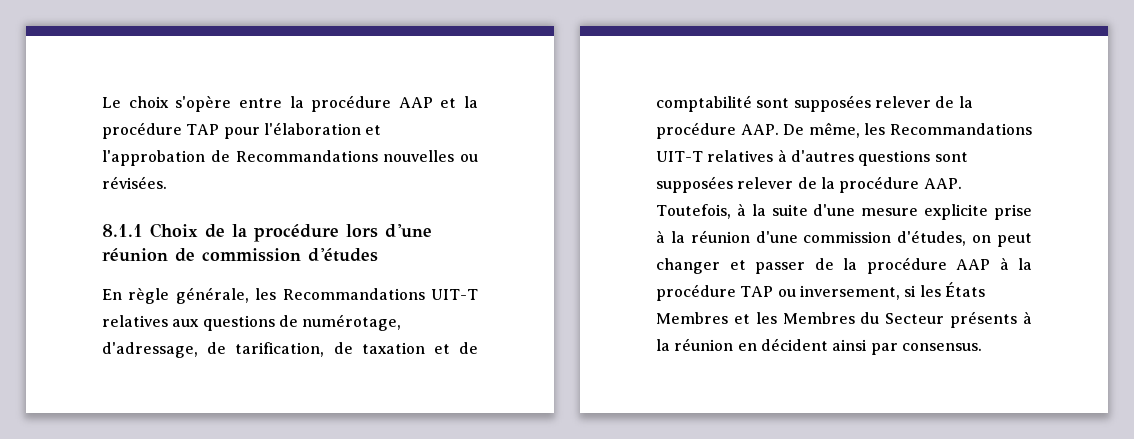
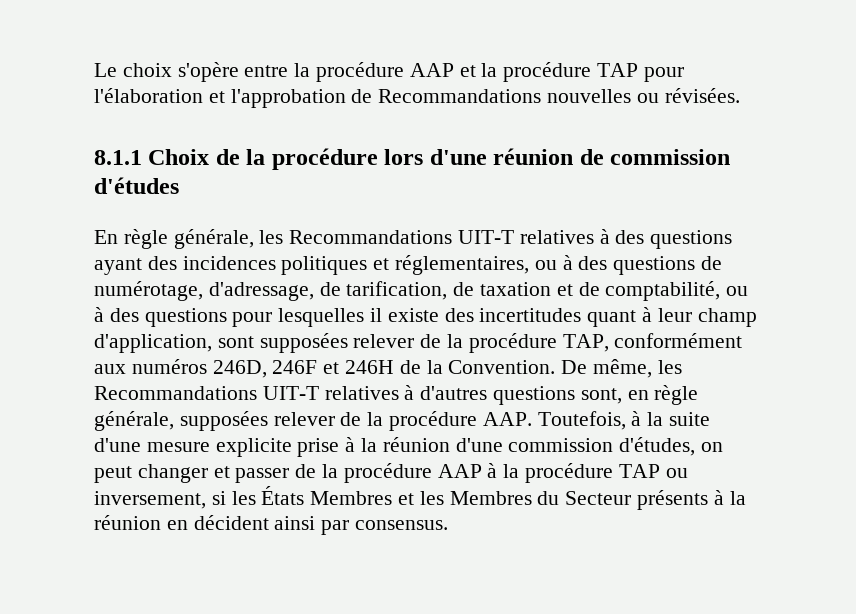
- En règle générale, les Recommandations UIT-T relatives aux questions de numérotage, d'adressage, de tarification, de taxation et de comptabilité sont supposées relever de la procédure AAP. De même, les Recommandations UIT-T relatives à d'autres questions sont supposées relever de la procédure AAP. Toutefois, à la suite d'une mesure explicite prise à la réunion d'une commission d'études, on peut changer et passer de la procédure AAP à la procédure TAP ou inversement, si les États Membres et les Membres du Secteur présents à la réunion en décident ainsi par consensus.
+ En règle générale, les Recommandations UIT-T relatives à des questions ayant des incidences politiques et réglementaires, ou à des questions de numérotage, d'adressage, de tarification, de taxation et de comptabilité, ou à des questions pour lesquelles il existe des incertitudes quant à leur champ d'application, sont supposées relever de la procédure TAP, conformément aux numéros 246D, 246F et 246H de la Convention. De même, les Recommandations UIT-T relatives à d'autres questions sont, en règle générale, supposées relever de la procédure AAP. Toutefois, à la suite d'une mesure explicite prise à la réunion d'une commission d'études, on peut changer et passer de la procédure AAP à la procédure TAP ou inversement, si les États Membres et les Membres du Secteur présents à la réunion en décident ainsi par consensus.

